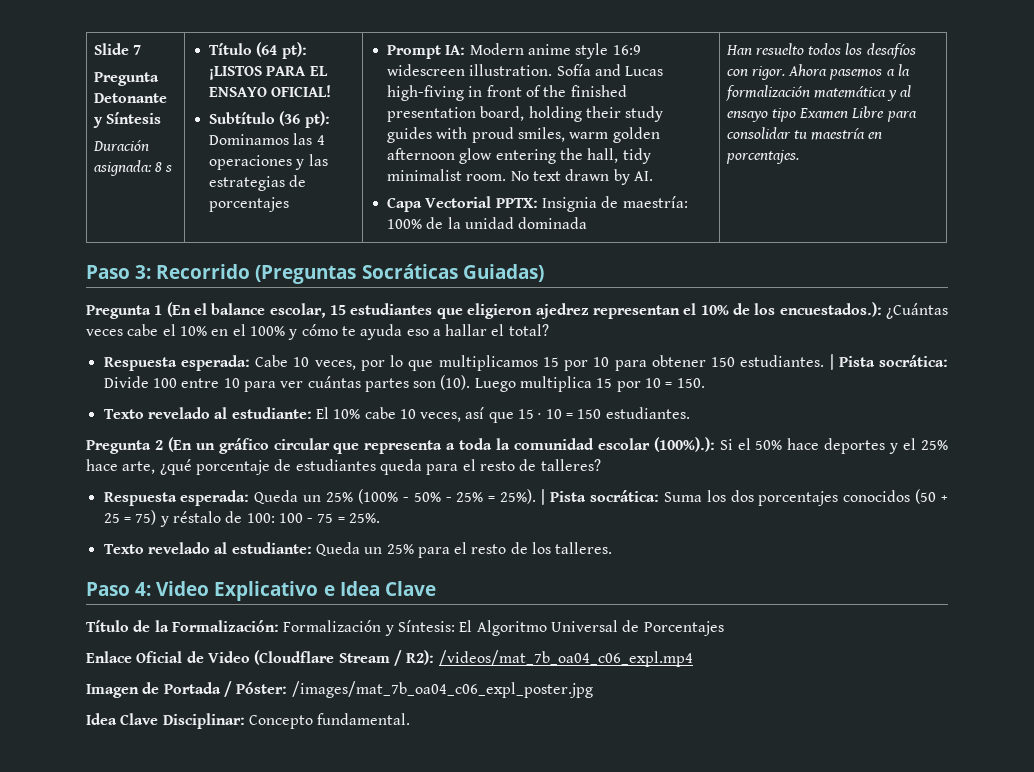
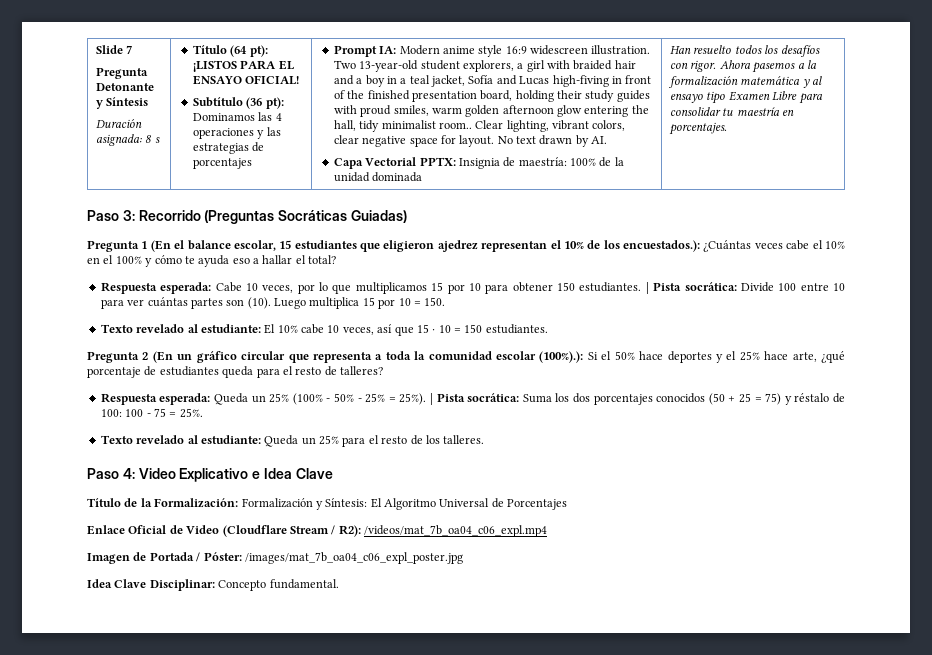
- Sofía and Lucas high-fiving in front of the finished presentation board, holding their study guides with proud smiles, warm golden afternoon glow entering the hall, tidy minimalist room.
+ Two 13-year-old student explorers, a girl with braided hair and a boy in a teal jacket, Sofía and Lucas high-fiving in front of the finished presentation board, holding their study guides with proud smiles, warm golden afternoon glow entering the hall, tidy minimalist room.. Clear lighting, vibrant colors, clear negative space for layout.

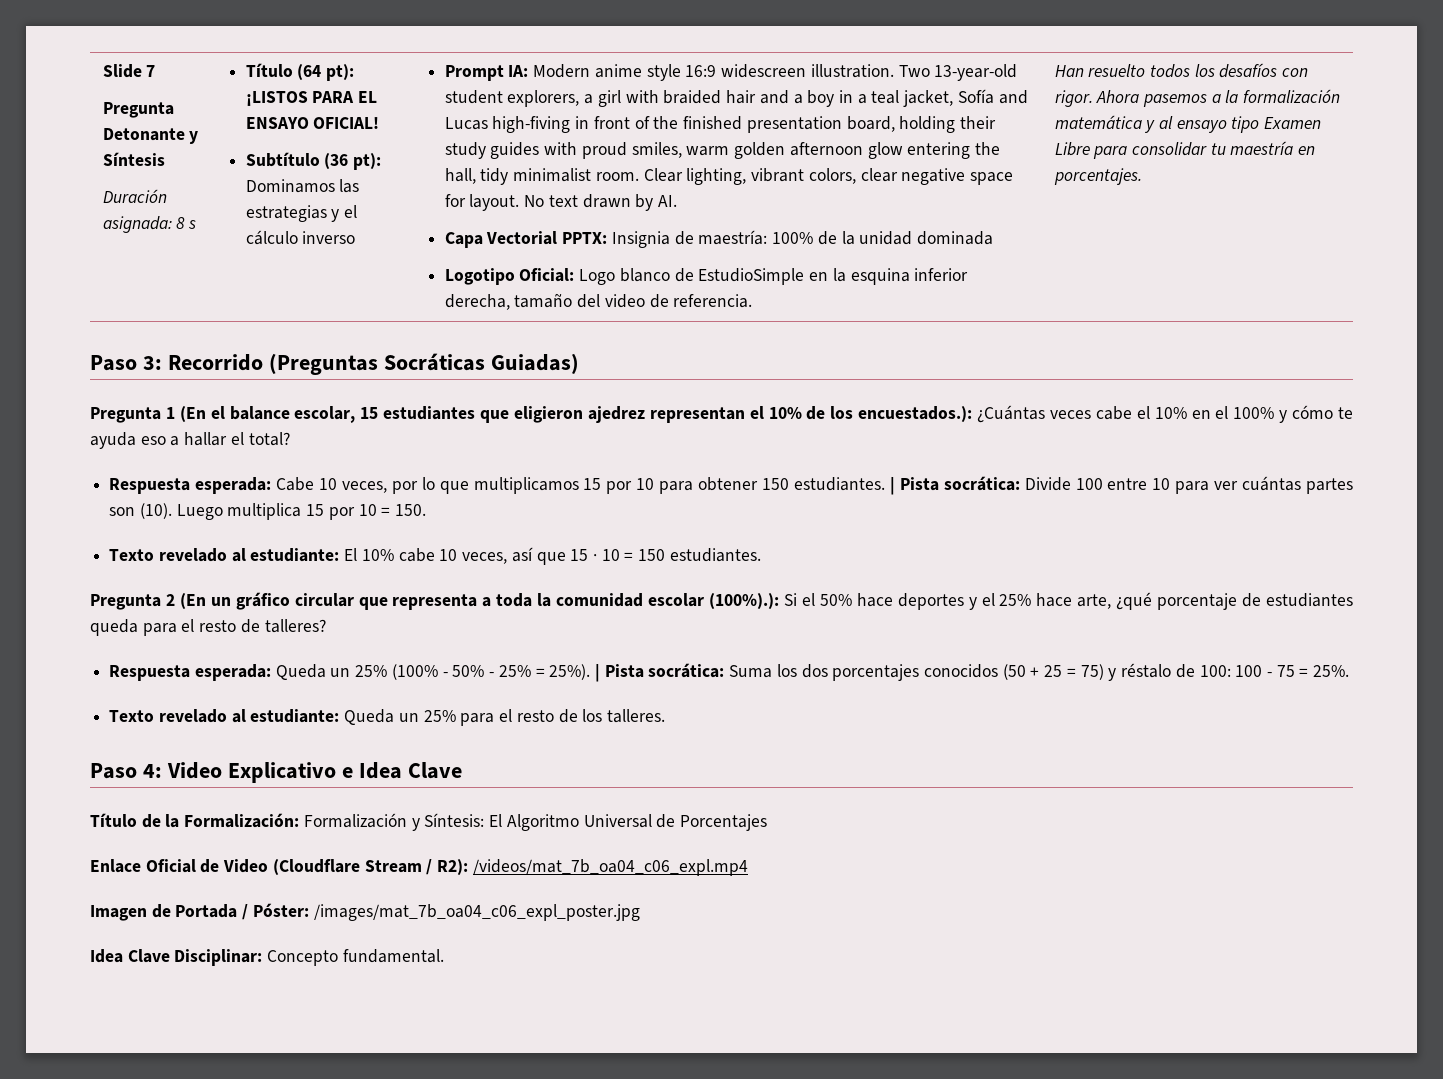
- Subtítulo (36 pt): Dominamos las 4 operaciones y las estrategias de porcentajes
+ Subtítulo (36 pt): Dominamos las estrategias y el cálculo inverso
- Two 13-year-old student explorers, a girl with braided hair and a boy in a teal jacket, Sofía and Lucas high-fiving in front of the finished presentation board, holding their study guides with proud smiles, warm golden afternoon glow entering the hall, tidy minimalist room..
+ Two 13-year-old student explorers, a girl with braided hair and a boy in a teal jacket, Sofía and Lucas high-fiving in front of the finished presentation board, holding their study guides with proud smiles, warm golden afternoon glow entering the hall, tidy minimalist room.
+ Logotipo Oficial: Logo blanco de EstudioSimple en la esquina inferior derecha, tamaño del video de referencia.

